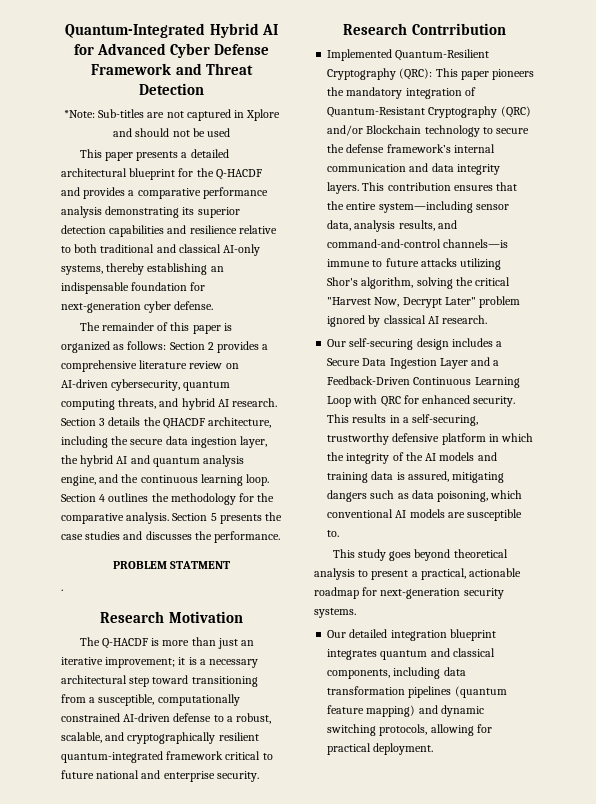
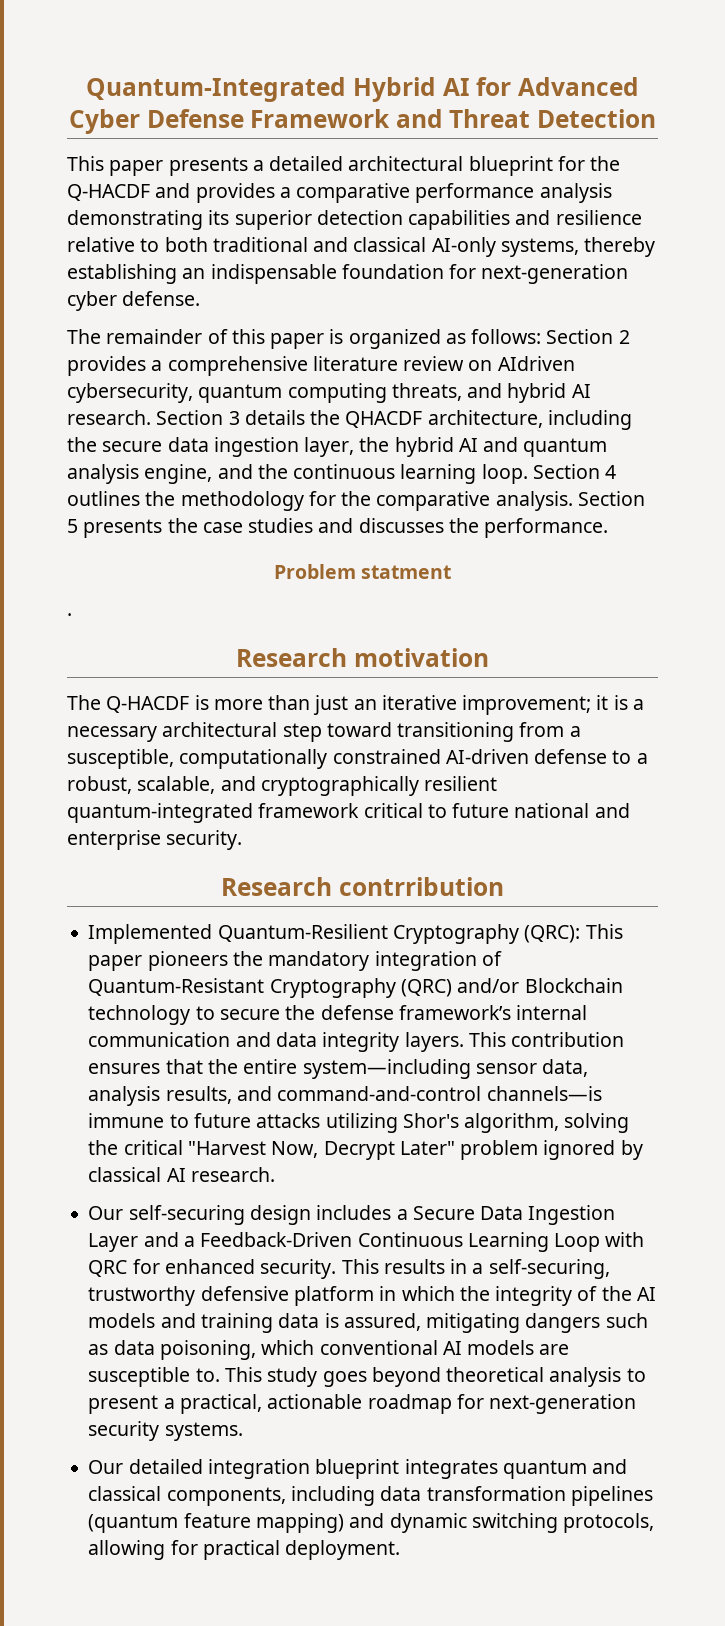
- *Note: Sub-titles are not captured in Xplore and should not be used
- The remainder of this paper is organized as follows: Section 2 provides a comprehensive literature review on AI-driven cybersecurity, quantum computing threats, and hybrid AI research.
+ The remainder of this paper is organized as follows: Section 2 provides a comprehensive literature review on AIdriven cybersecurity, quantum computing threats, and hybrid AI research.
- PROBLEM STATMENT
+ Problem statment
- Research Motivation
+ Research motivation
- Research Contrribution
+ Research contrribution
- This results in a self-securing, trustworthy defensive platform in which the integrity of the AI models and training data is assured, mitigating dangers such as data poisoning, which conventional AI models are susceptible to.
- This study goes beyond theoretical analysis to present a practical, actionable roadmap for next-generation security systems.
+ This results in a self-securing, trustworthy defensive platform in which the integrity of the AI models and training data is assured, mitigating dangers such as data poisoning, which conventional AI models are susceptible to. This study goes beyond theoretical analysis to present a practical, actionable roadmap for next-generation security systems.

